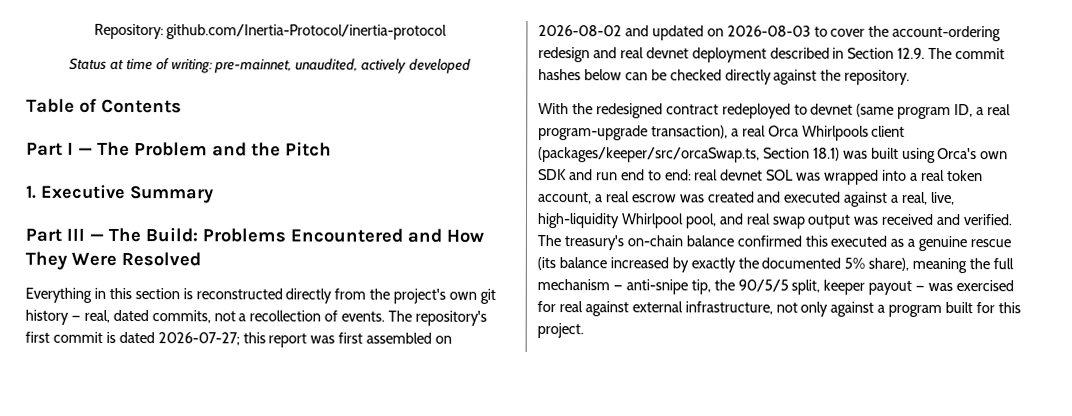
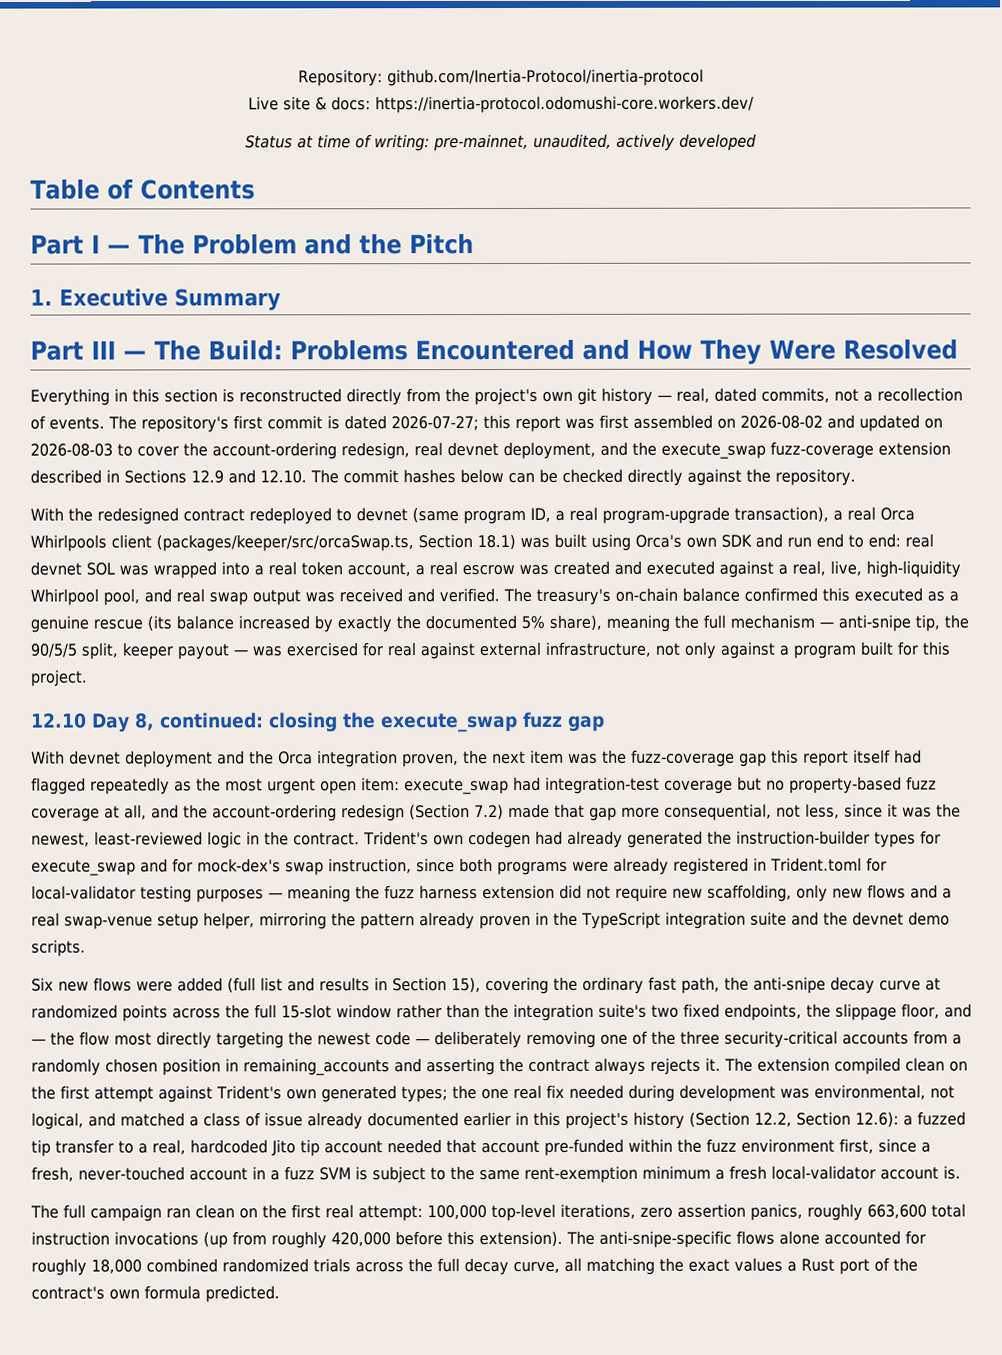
+ Live site & docs: https://inertia-protocol.odomushi-core.workers.dev/
- The repository's first commit is dated 2026-07-27; this report was first assembled on 2026-08-02 and updated on 2026-08-03 to cover the account-ordering redesign and real devnet deployment described in Section 12.9. The commit hashes below can be checked directly against the repository.
+ The repository's first commit is dated 2026-07-27; this report was first assembled on 2026-08-02 and updated on 2026-08-03 to cover the account-ordering redesign, real devnet deployment, and the execute_swap fuzz-coverage extension described in Sections 12.9 and 12.10. The commit hashes below can be checked directly against the repository.
+ 12.10 Day 8, continued: closing the execute_swap fuzz gap
+ With devnet deployment and the Orca integration proven, the next item was the fuzz-coverage gap this report itself had flagged repeatedly as the most urgent open item: execute_swap had integration-test coverage but no property-based fuzz coverage at all, and the account-ordering redesign (Section 7.2) made that gap more consequential, not less, since it was the newest, least-reviewed logic in the contract. Trident's own codegen had already generated the instruction-builder types for execute_swap and for mock-dex's swap instruction, since both programs were already registered in Trident.toml for local-validator testing purposes — meaning the fuzz harness extension did not require new scaffolding, only new flows and a real swap-venue setup helper, mirroring the pattern already proven in the TypeScript integration suite and the devnet demo scripts.
+ Six new flows were added (full list and results in Section 15), covering the ordinary fast path, the anti-snipe decay curve at randomized points across the full 15-slot window rather than the integration suite's two fixed endpoints, the slippage floor, and — the flow most directly targeting the newest code — deliberately removing one of the three security-critical accounts from a randomly chosen position in remaining_accounts and asserting the contract always rejects it. The extension compiled clean on the first attempt against Trident's own generated types; the one real fix needed during development was environmental, not logical, and matched a class of issue already documented earlier in this project's history (Section 12.2, Section 12.6): a fuzzed tip transfer to a real, hardcoded Jito tip account needed that account pre-funded within the fuzz environment first, since a fresh, never-touched account in a fuzz SVM is subject to the same rent-exemption minimum a fresh local-validator account is.
+ The full campaign ran clean on the first real attempt: 100,000 top-level iterations, zero assertion panics, roughly 663,600 total instruction invocations (up from roughly 420,000 before this extension). The anti-snipe-specific flows alone accounted for roughly 18,000 combined randomized trials across the full decay curve, all matching the exact values a Rust port of the contract's own formula predicted.

